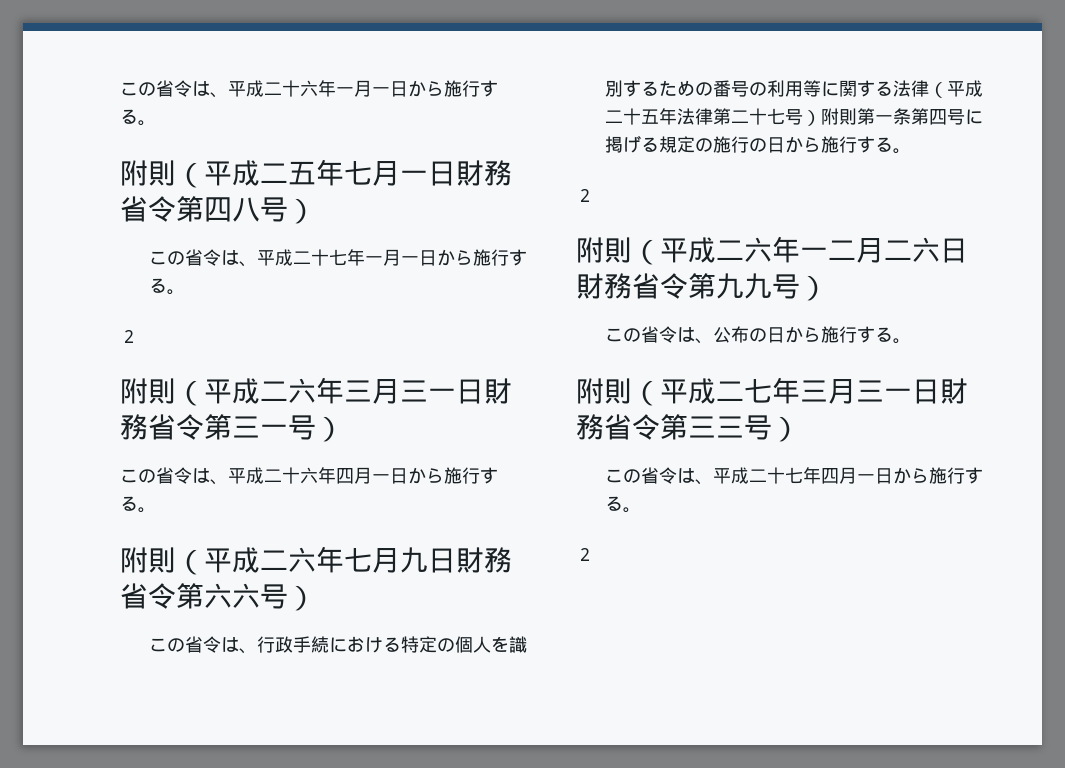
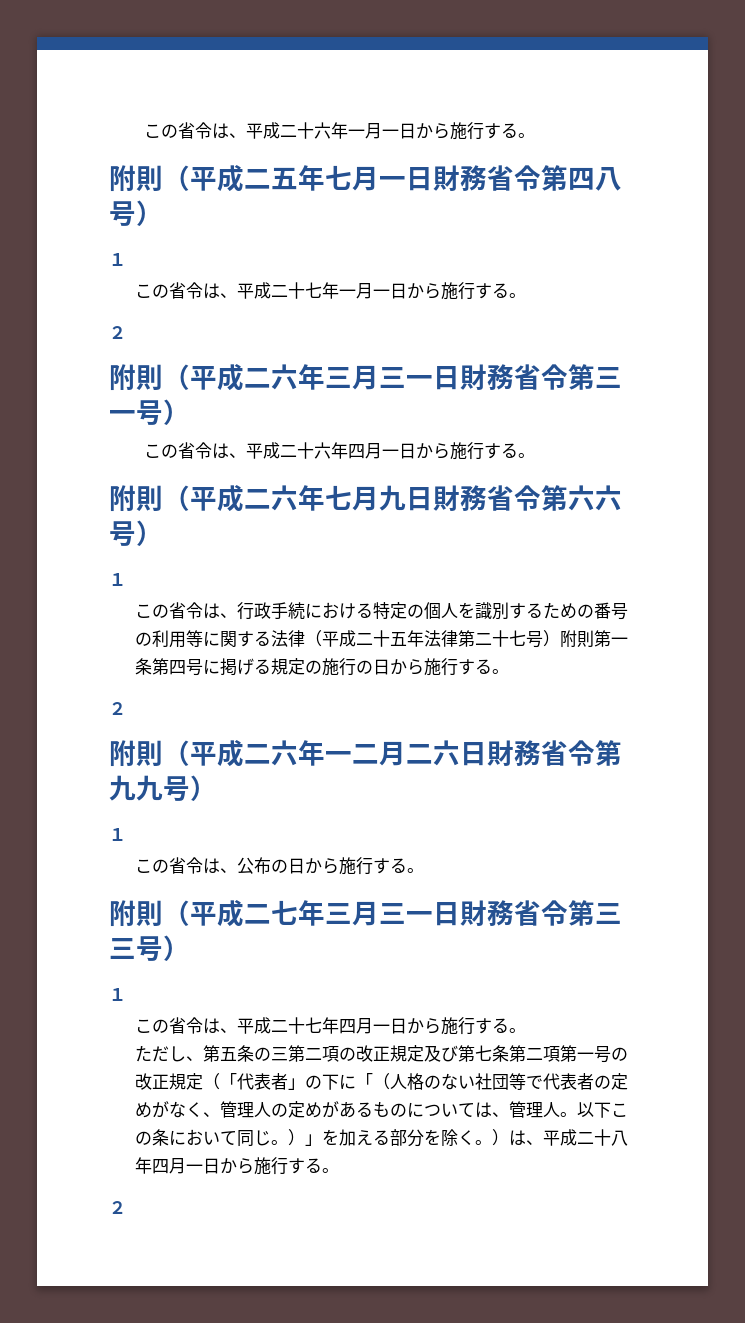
  附則（平成二五年七月一日財務省令第四八号）
+ １
  附則（平成二六年七月九日財務省令第六六号）
+ １
  附則（平成二六年一二月二六日財務省令第九九号）
+ １
  附則（平成二七年三月三一日財務省令第三三号）
+ １
+ ただし、第五条の三第二項の改正規定及び第七条第二項第一号の改正規定（「代表者」の下に「（人格のない社団等で代表者の定めがなく、管理人の定めがあるものについては、管理人。以下この条において同じ。）」を加える部分を除く。）は、平成二十八年四月一日から施行する。

